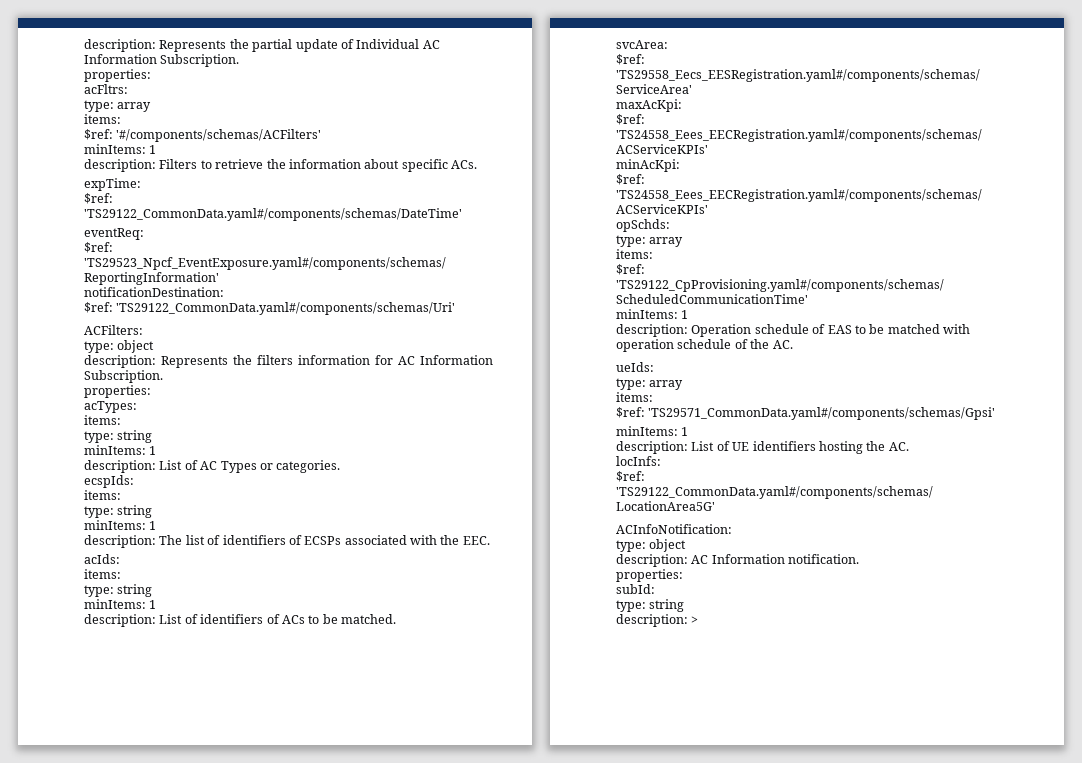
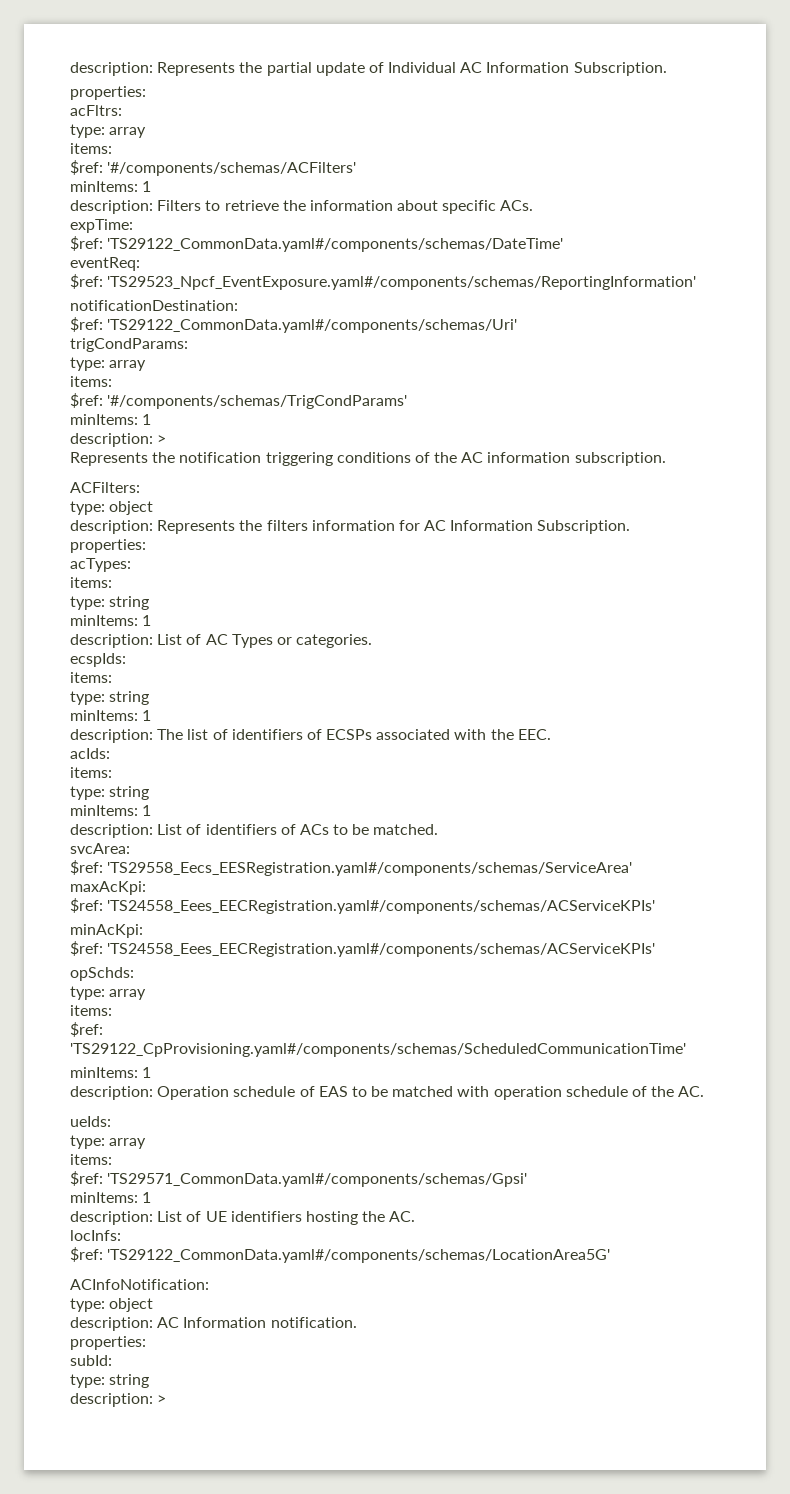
+ trigCondParams:
+ type: array
+ items:
+ $ref: '#/components/schemas/TrigCondParams'
+ minItems: 1
+ description: >
+ Represents the notification triggering conditions of the AC information subscription.

